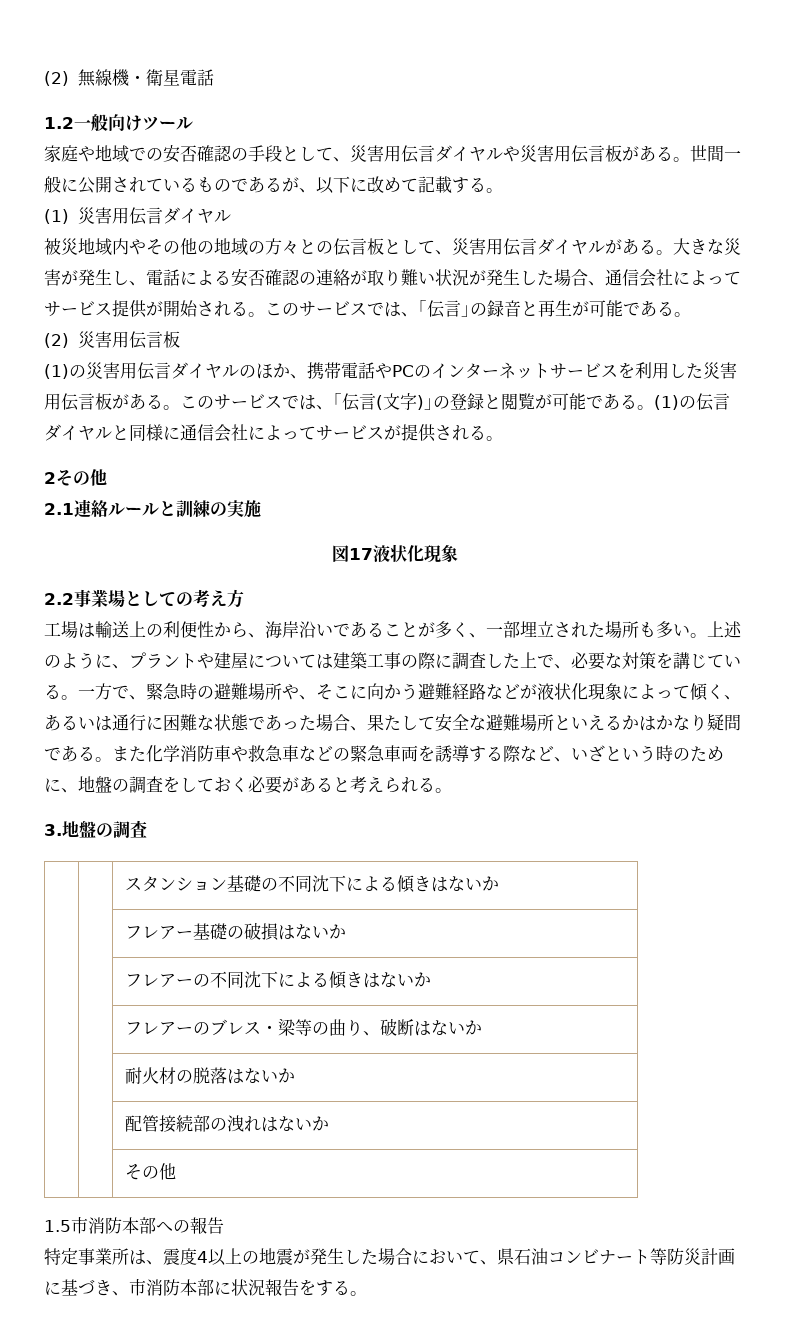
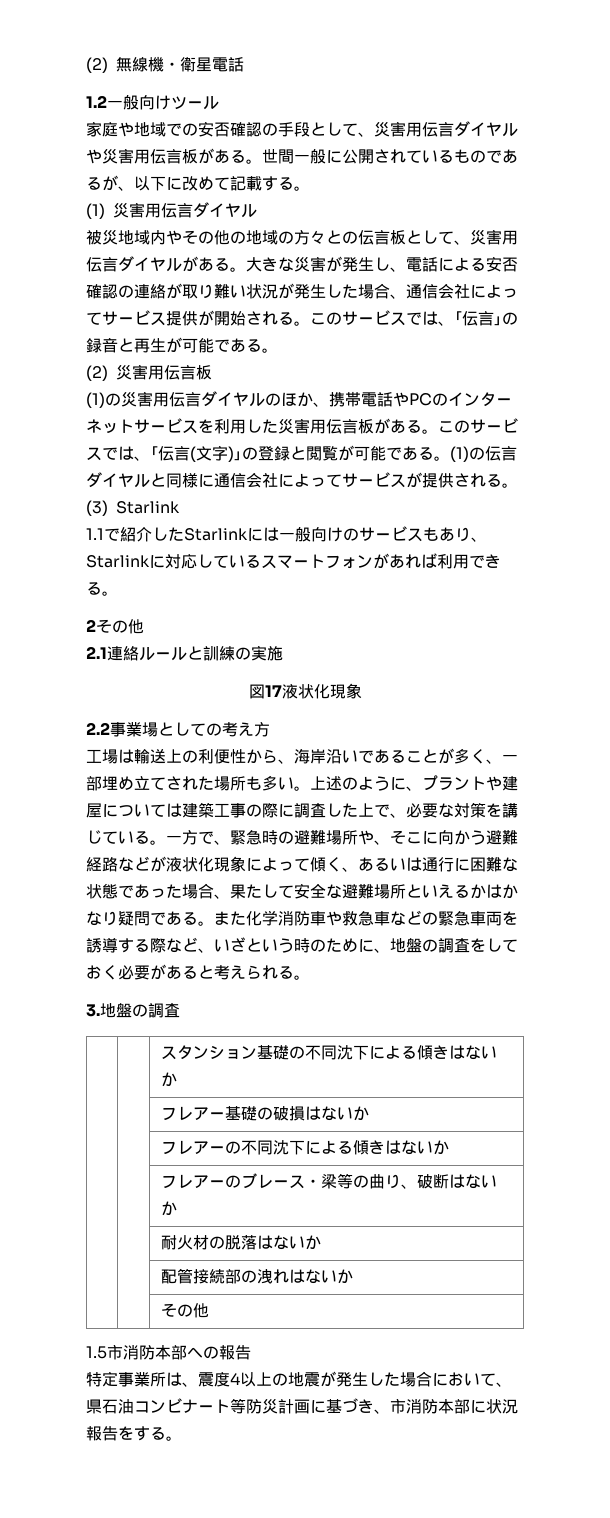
+ (3) Starlink
+ 1.1で紹介したStarlinkには一般向けのサービスもあり、Starlinkに対応しているスマートフォンがあれば利用できる。
- 工場は輸送上の利便性から、海岸沿いであることが多く、一部埋立された場所も多い。
+ 工場は輸送上の利便性から、海岸沿いであることが多く、一部埋め立てされた場所も多い。
- | | フレアーのブレス・梁等の曲り、破断はないか
+ | | フレアーのブレース・梁等の曲り、破断はないか

